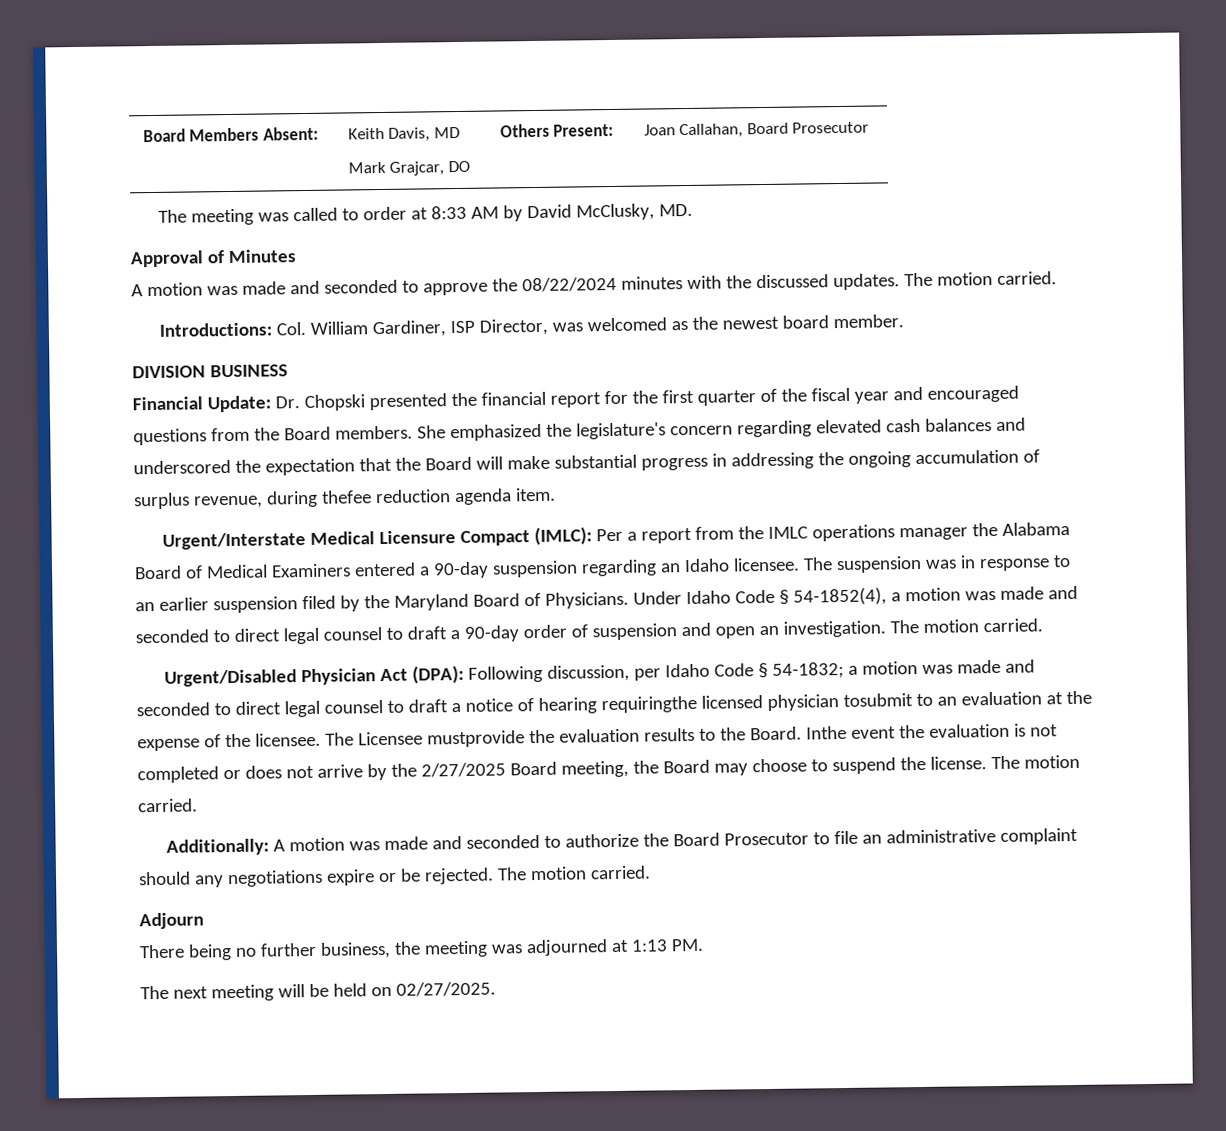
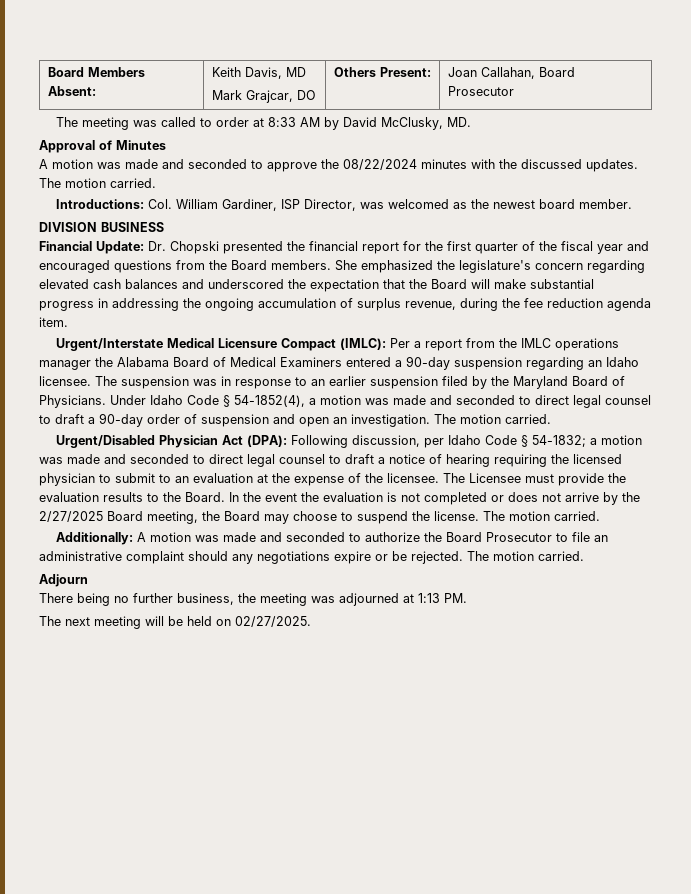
- She emphasized the legislature's concern regarding elevated cash balances and underscored the expectation that the Board will make substantial progress in addressing the ongoing accumulation of surplus revenue, during thefee reduction agenda item.
+ She emphasized the legislature's concern regarding elevated cash balances and underscored the expectation that the Board will make substantial progress in addressing the ongoing accumulation of surplus revenue, during the fee reduction agenda item.
- Urgent/Disabled Physician Act (DPA): Following discussion, per Idaho Code § 54-1832; a motion was made and seconded to direct legal counsel to draft a notice of hearing requiringthe licensed physician tosubmit to an evaluation at the expense of the licensee.
+ Urgent/Disabled Physician Act (DPA): Following discussion, per Idaho Code § 54-1832; a motion was made and seconded to direct legal counsel to draft a notice of hearing requiring the licensed physician to submit to an evaluation at the expense of the licensee.
- The Licensee mustprovide the evaluation results to the Board.
+ The Licensee must provide the evaluation results to the Board.
- Inthe event the evaluation is not completed or does not arrive by the 2/27/2025 Board meeting, the Board may choose to suspend the license.
+ In the event the evaluation is not completed or does not arrive by the 2/27/2025 Board meeting, the Board may choose to suspend the license.

